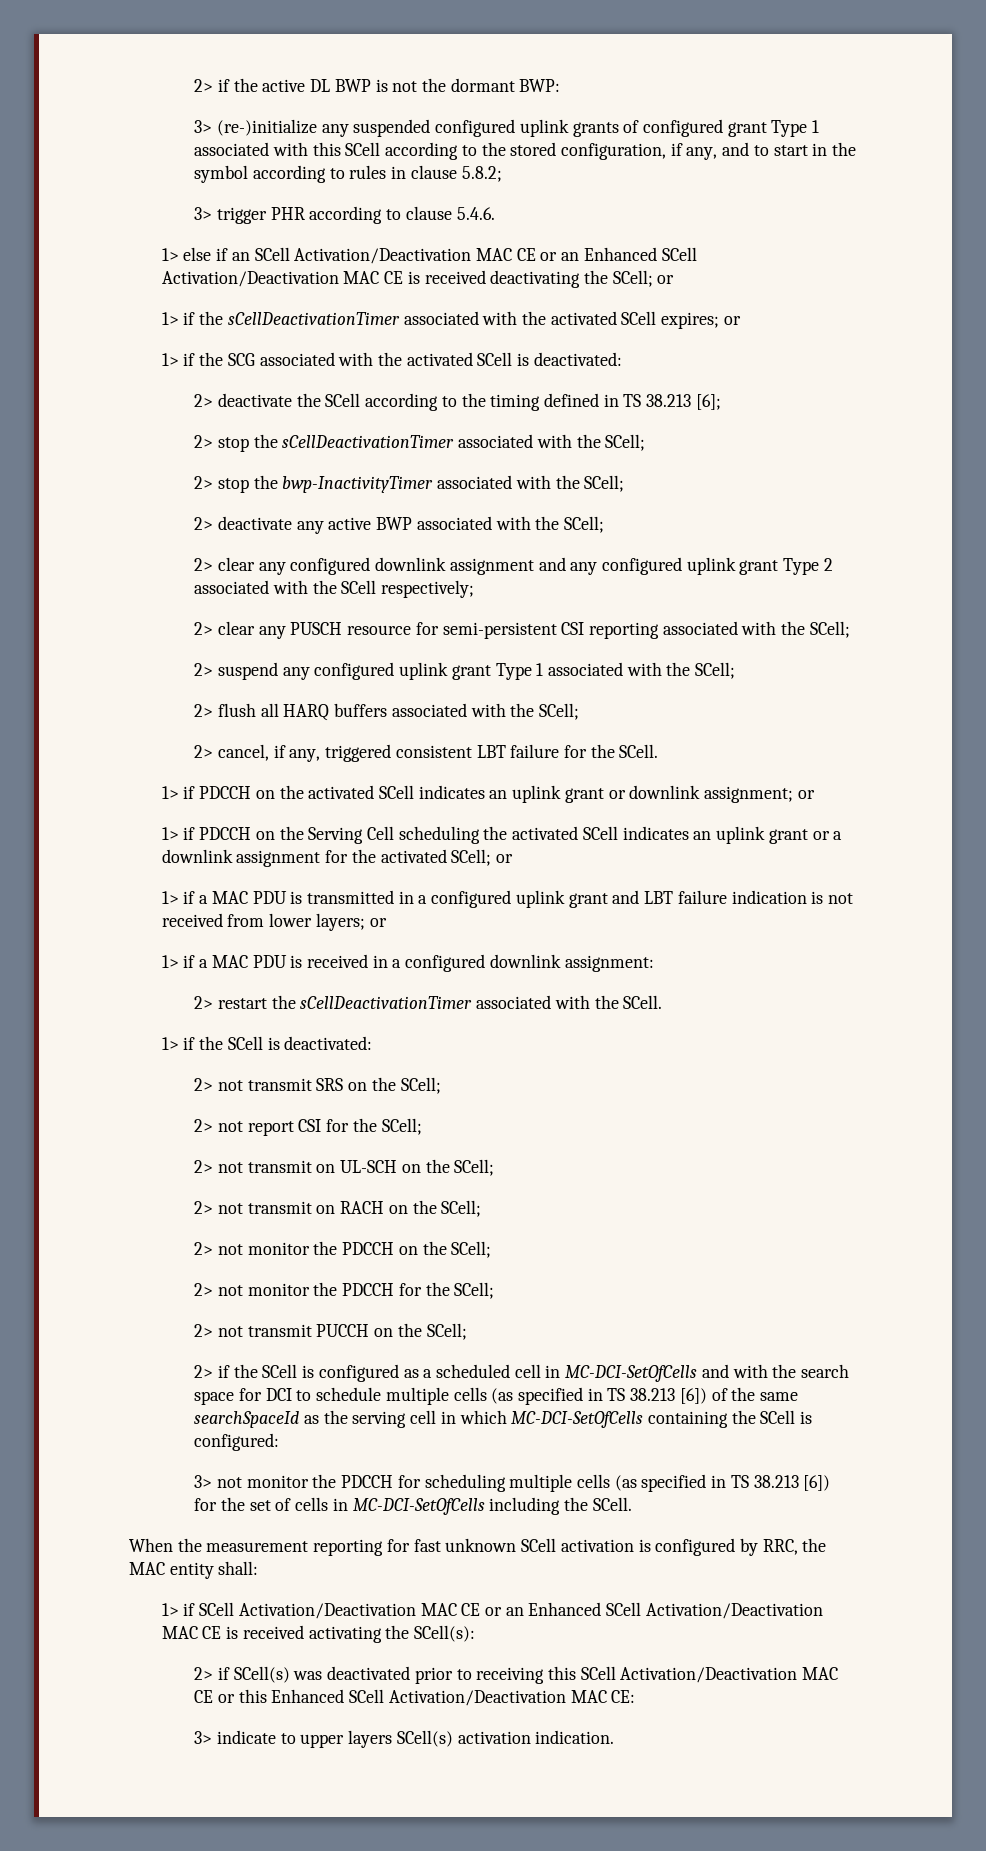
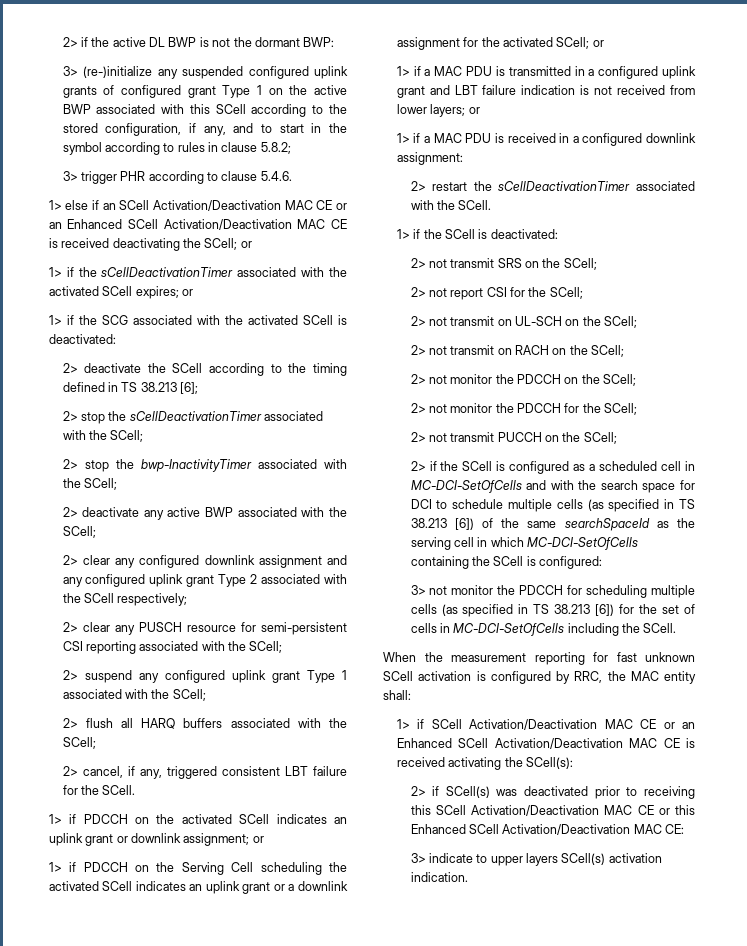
- 3> (re-)initialize any suspended configured uplink grants of configured grant Type 1 associated with this SCell according to the stored configuration, if any, and to start in the symbol according to rules in clause 5.8.2;
+ 3> (re-)initialize any suspended configured uplink grants of configured grant Type 1 on the active BWP associated with this SCell according to the stored configuration, if any, and to start in the symbol according to rules in clause 5.8.2;

